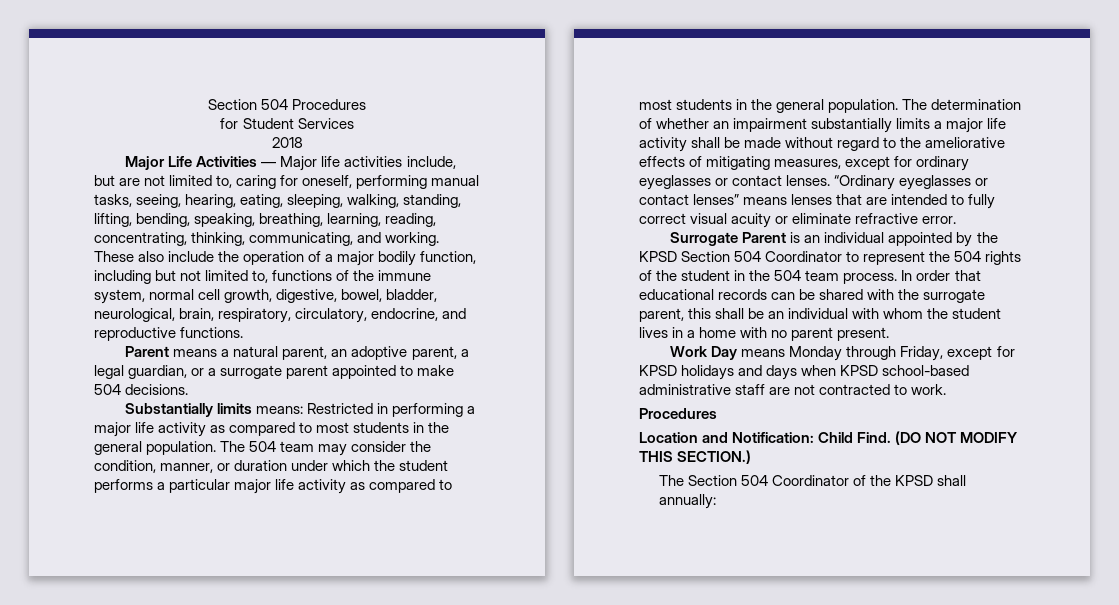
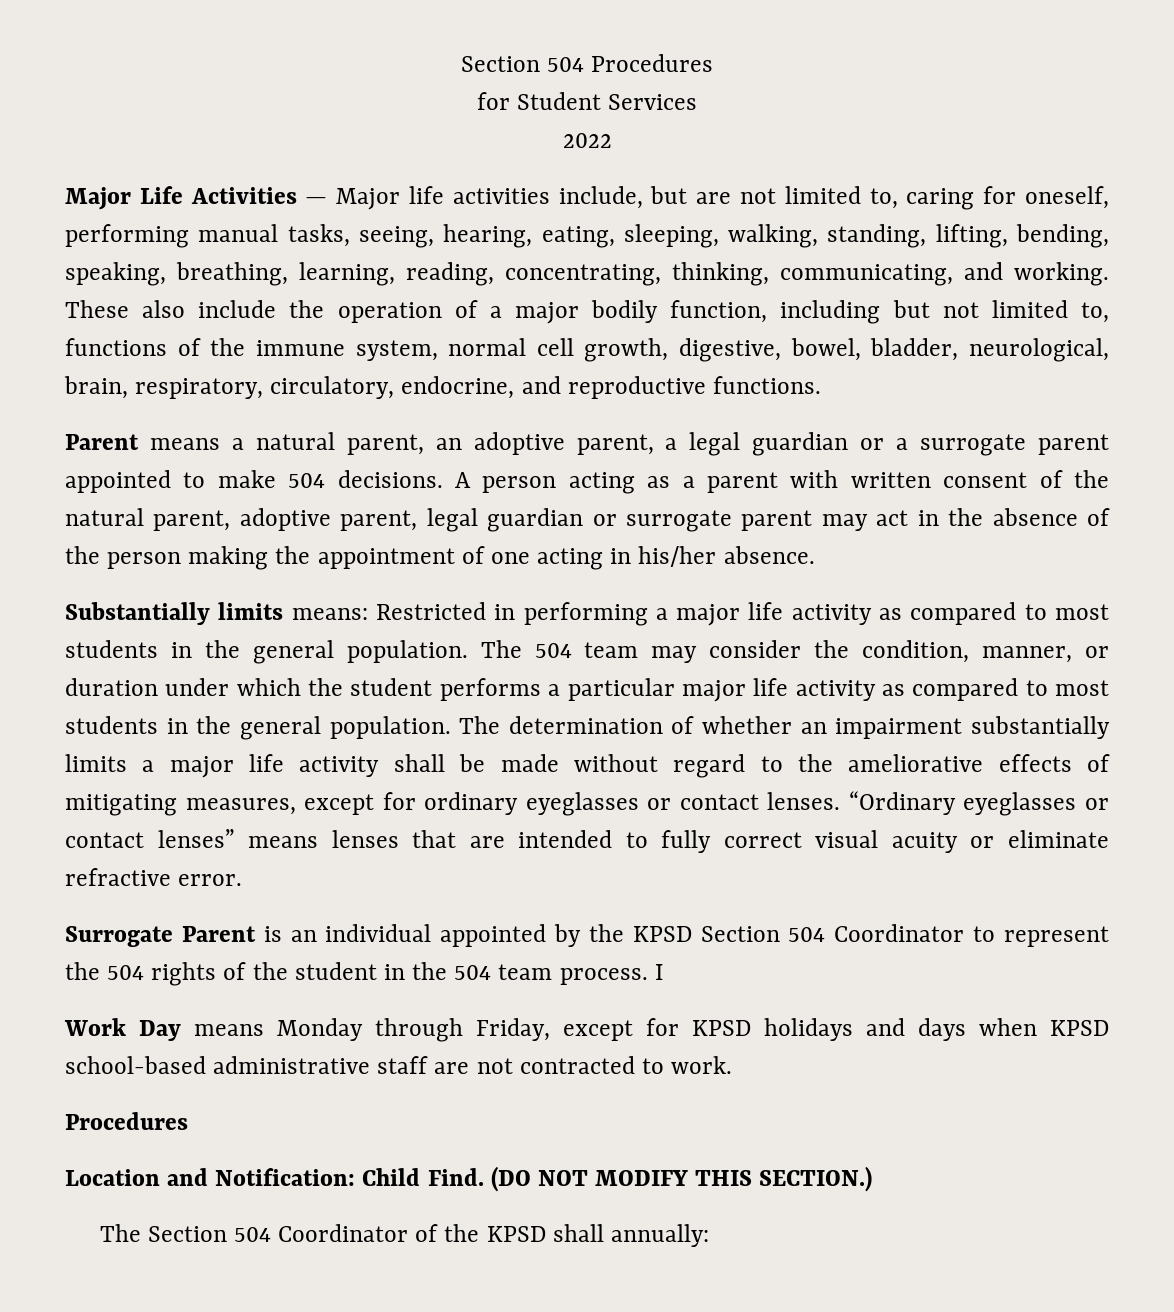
- 2018
+ 2022
- Parent means a natural parent, an adoptive parent, a legal guardian, or a surrogate parent appointed to make 504 decisions.
+ Parent means a natural parent, an adoptive parent, a legal guardian or a surrogate parent appointed to make 504 decisions. A person acting as a parent with written consent of the natural parent, adoptive parent, legal guardian or surrogate parent may act in the absence of the person making the appointment of one acting in his/her absence.
- In order that educational records can be shared with the surrogate parent, this shall be an individual with whom the student lives in a home with no parent present.
+ I

